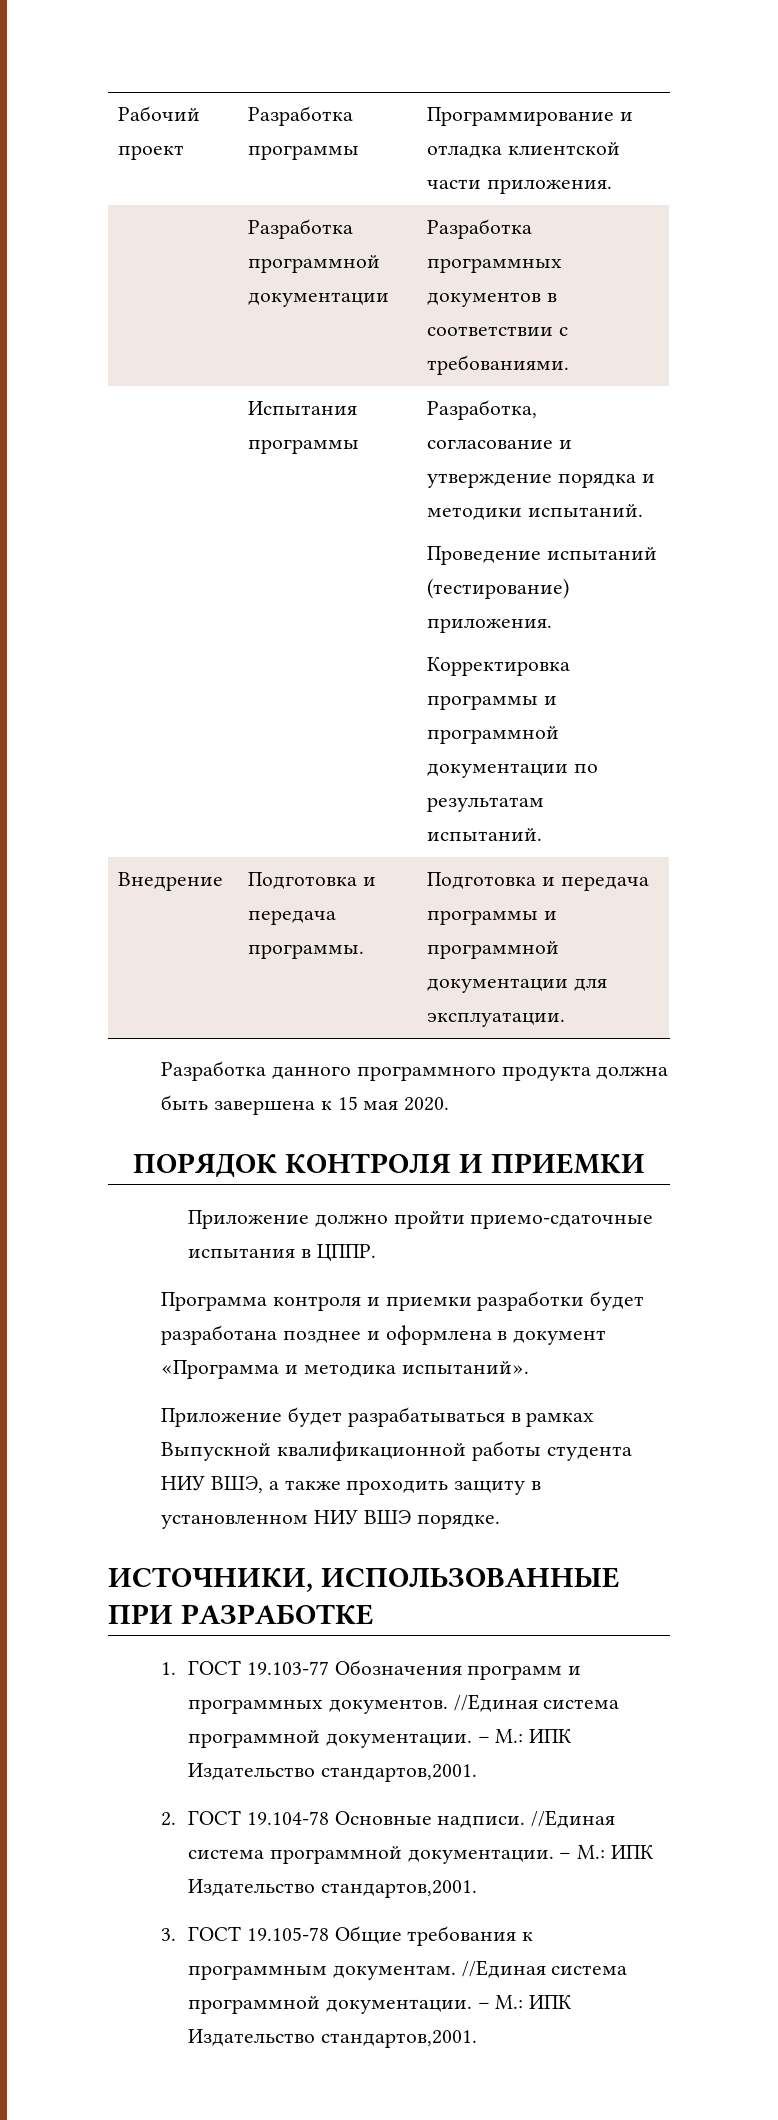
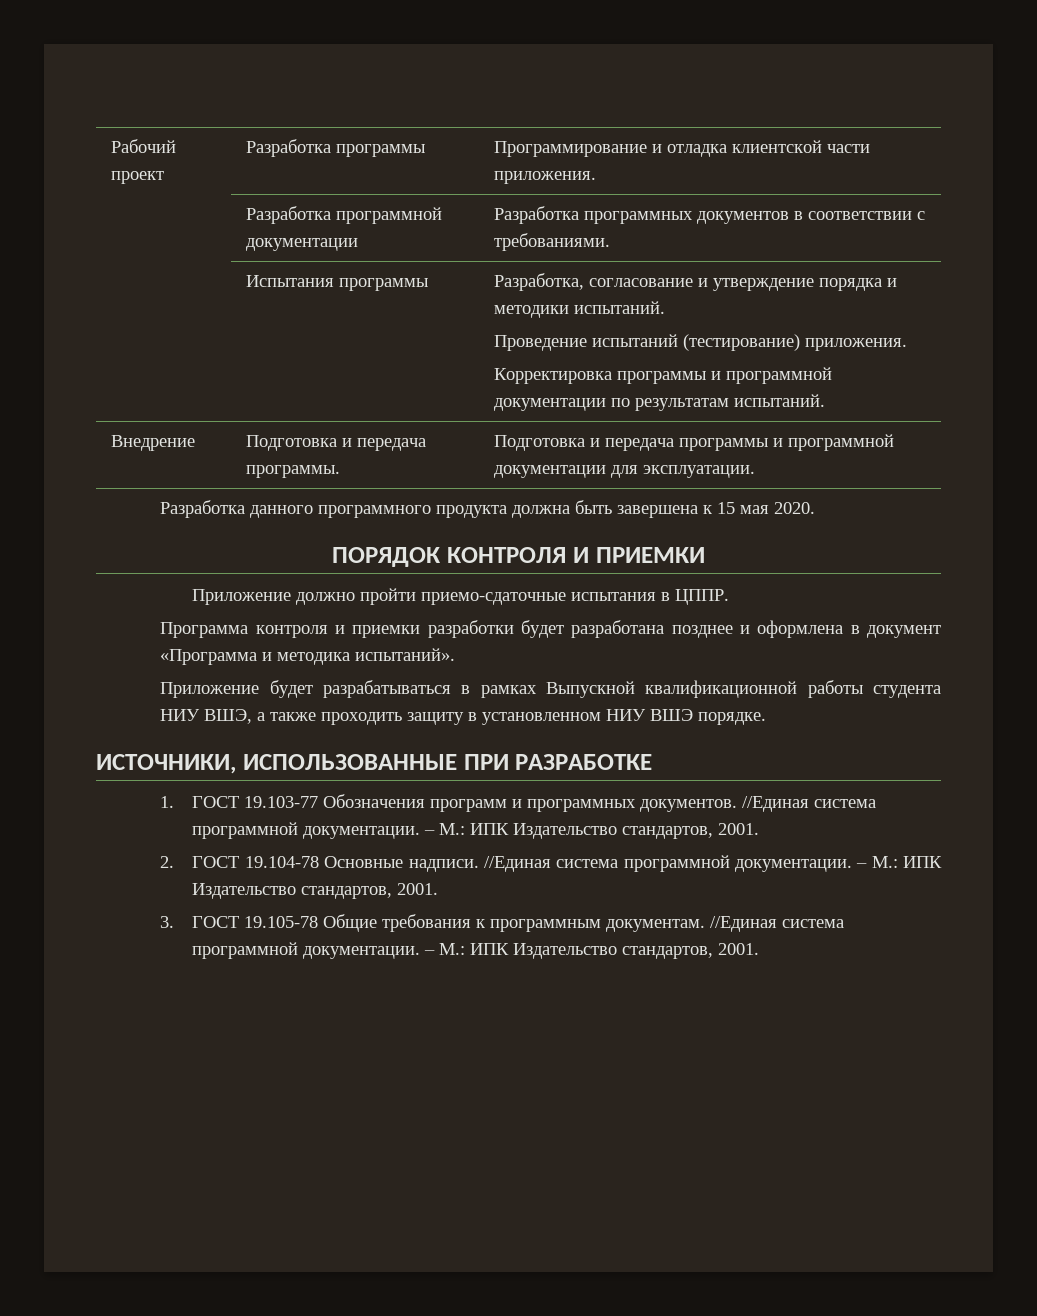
- 1. ГОСТ 19.103-77 Обозначения программ и программных документов. //Единая система программной документации. – М.: ИПК Издательство стандартов,2001.
+ 1. ГОСТ 19.103-77 Обозначения программ и программных документов. //Единая система программной документации. – М.: ИПК Издательство стандартов, 2001.
- 2. ГОСТ 19.104-78 Основные надписи. //Единая система программной документации. – М.: ИПК Издательство стандартов,2001.
+ 2. ГОСТ 19.104-78 Основные надписи. //Единая система программной документации. – М.: ИПК Издательство стандартов, 2001.
- 3. ГОСТ 19.105-78 Общие требования к программным документам. //Единая система программной документации. – М.: ИПК Издательство стандартов,2001.
+ 3. ГОСТ 19.105-78 Общие требования к программным документам. //Единая система программной документации. – М.: ИПК Издательство стандартов, 2001.

